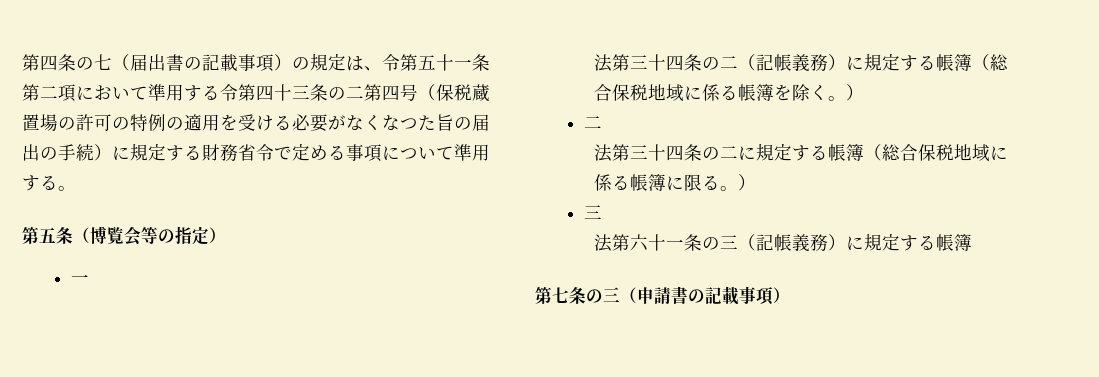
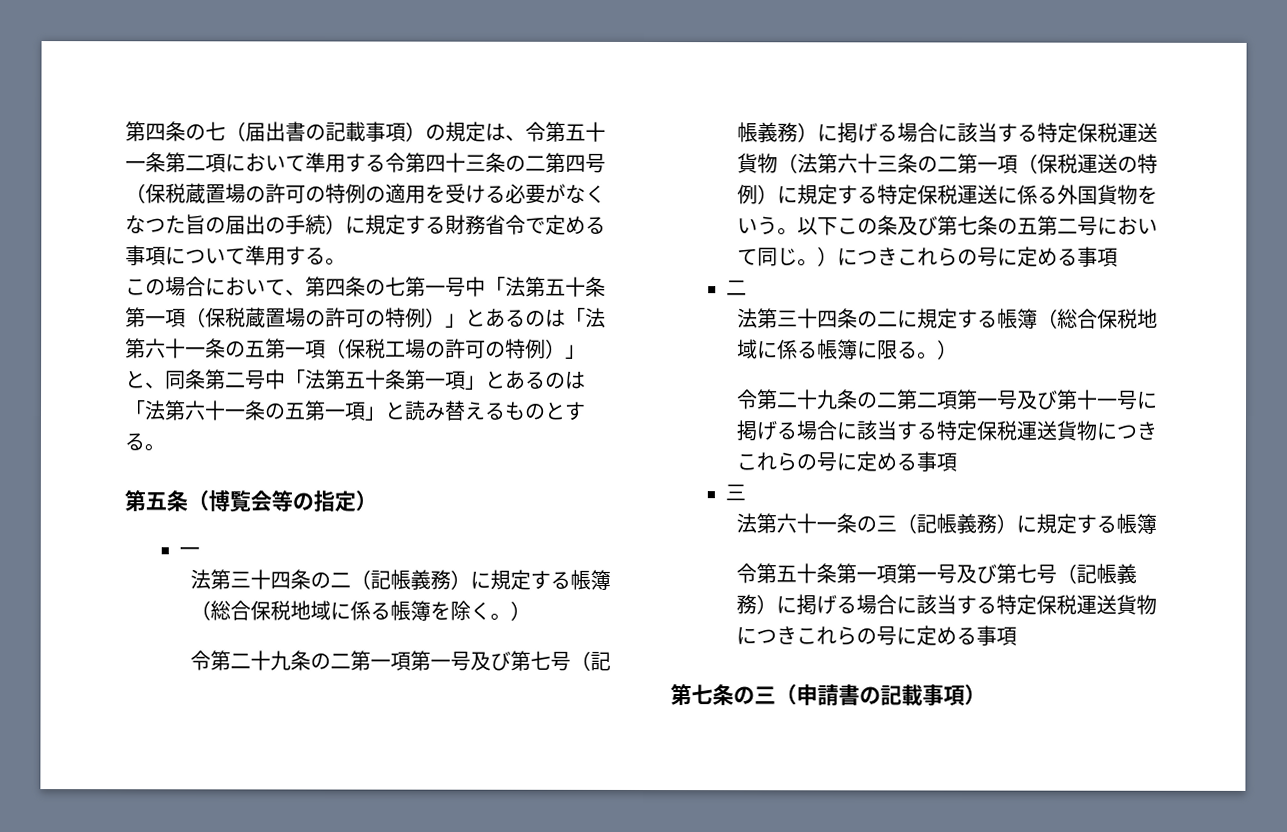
+ この場合において、第四条の七第一号中「法第五十条第一項（保税蔵置場の許可の特例）」とあるのは「法第六十一条の五第一項（保税工場の許可の特例）」と、同条第二号中「法第五十条第一項」とあるのは「法第六十一条の五第一項」と読み替えるものとする。
+ 令第二十九条の二第一項第一号及び第七号（記帳義務）に掲げる場合に該当する特定保税運送貨物（法第六十三条の二第一項（保税運送の特例）に規定する特定保税運送に係る外国貨物をいう。以下この条及び第七条の五第二号において同じ。）につきこれらの号に定める事項
+ 令第二十九条の二第二項第一号及び第十一号に掲げる場合に該当する特定保税運送貨物につきこれらの号に定める事項
+ 令第五十条第一項第一号及び第七号（記帳義務）に掲げる場合に該当する特定保税運送貨物につきこれらの号に定める事項

